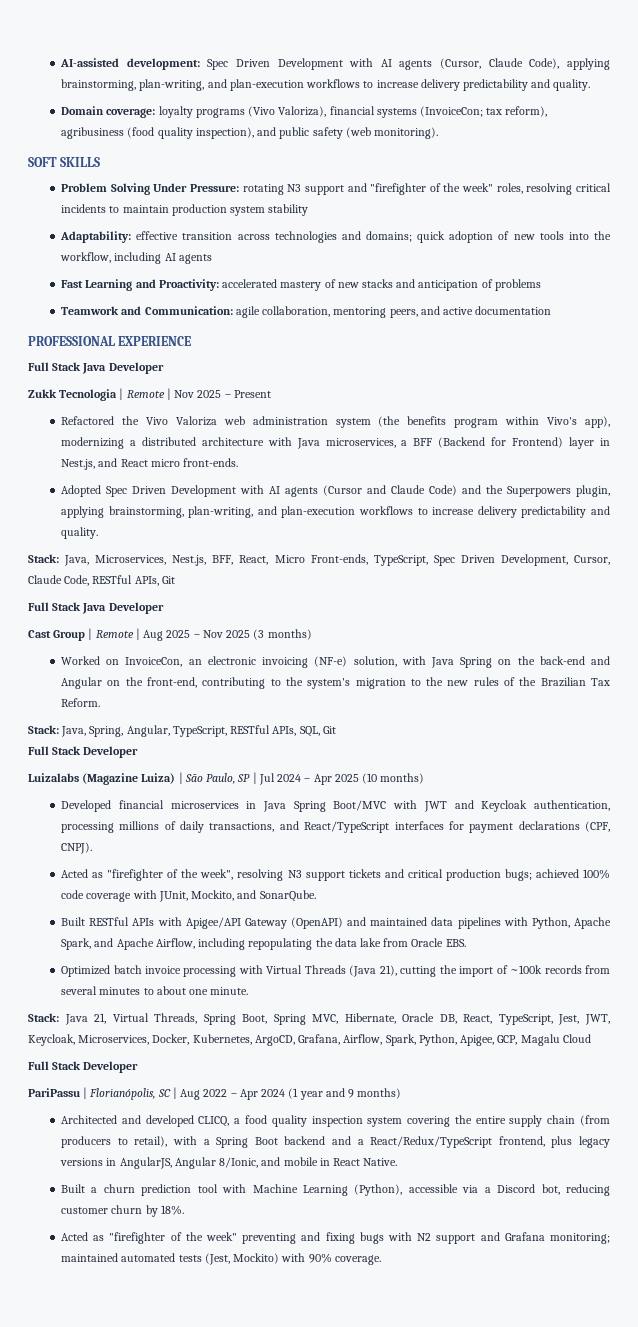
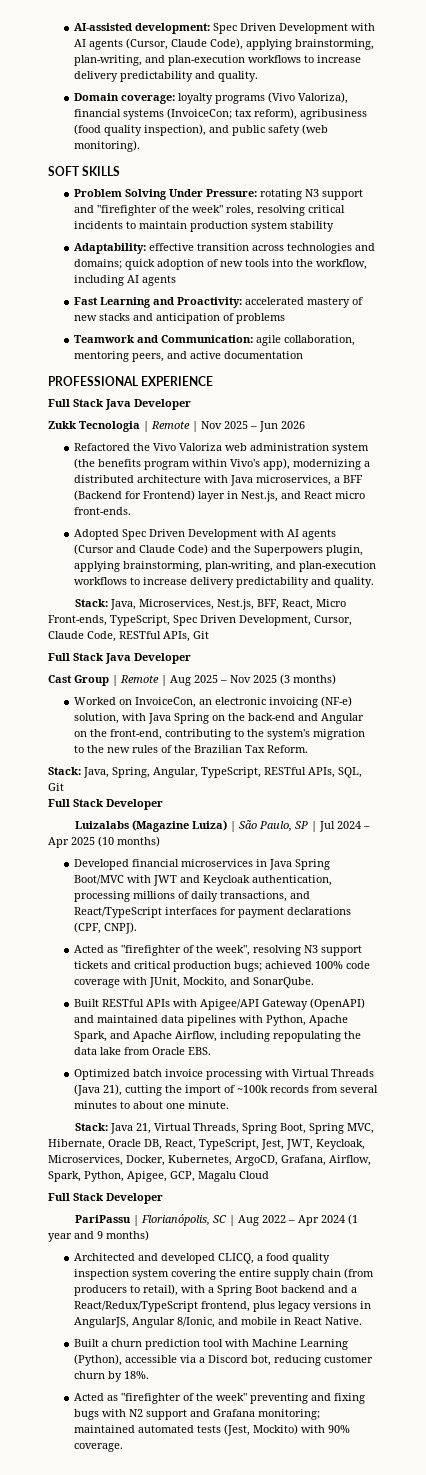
- Zukk Tecnologia | Remote | Nov 2025 – Present
+ Zukk Tecnologia | Remote | Nov 2025 – Jun 2026

